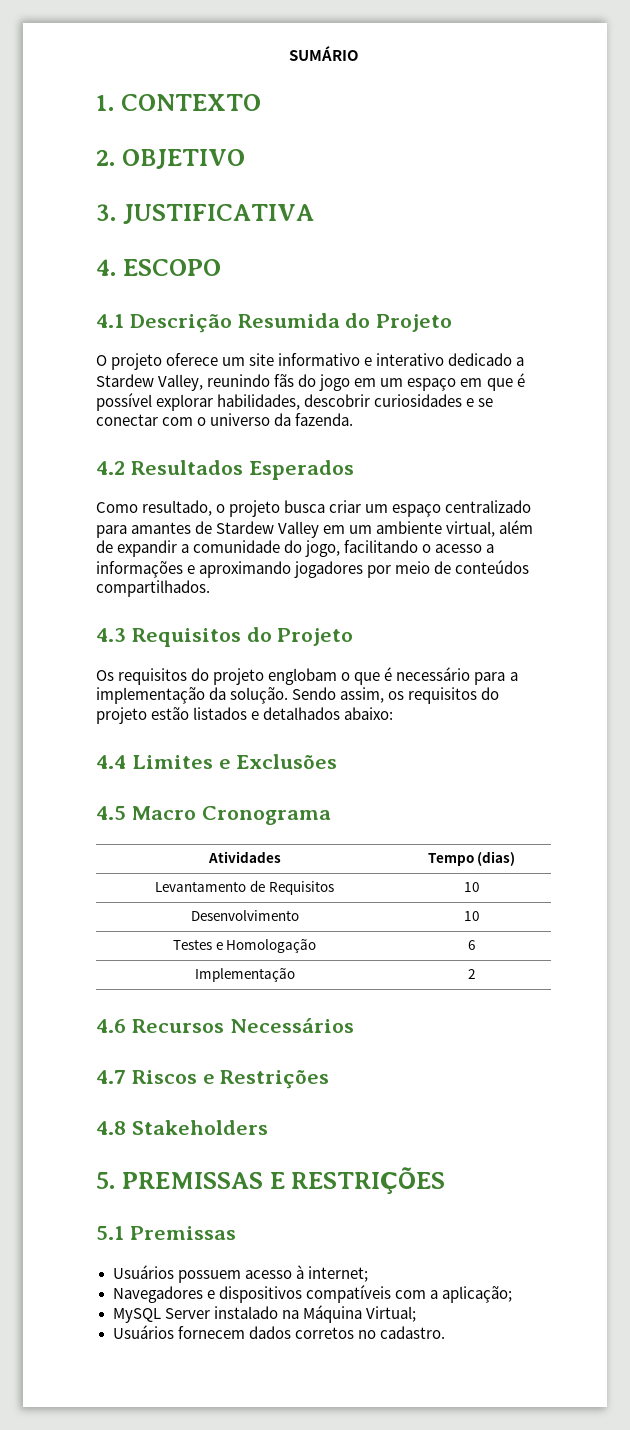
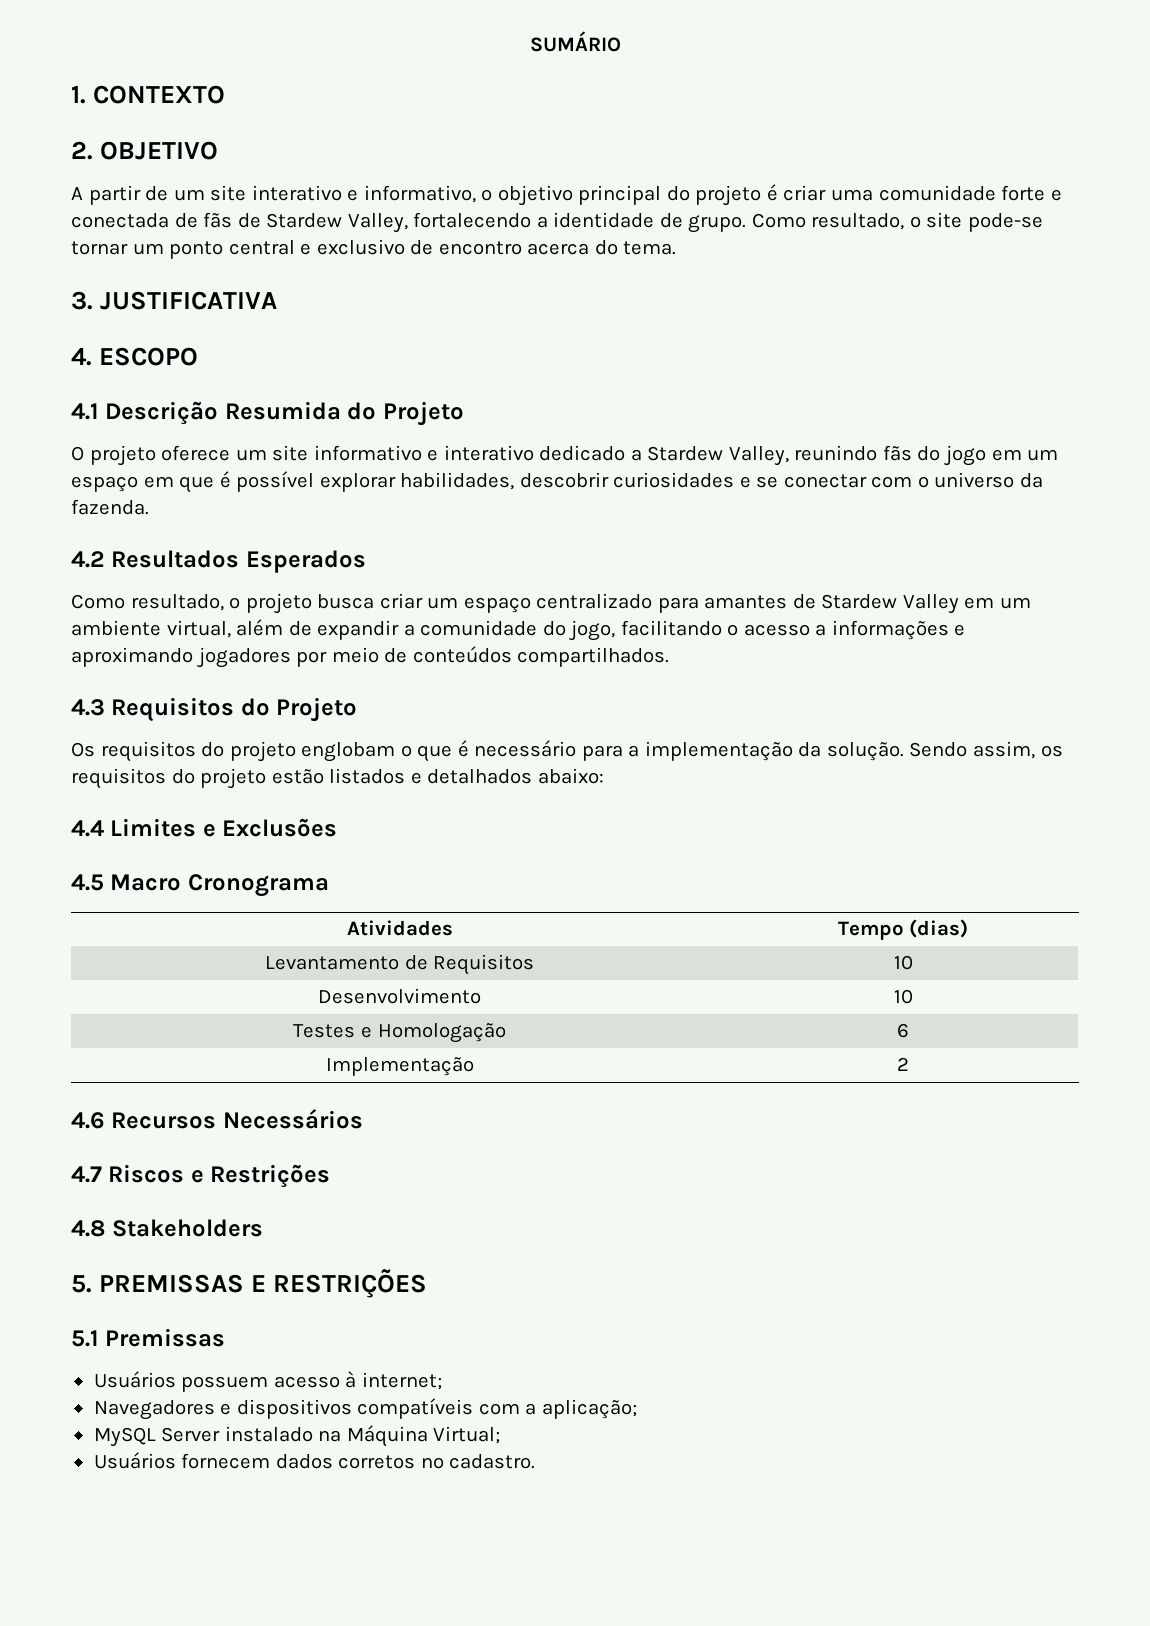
+ A partir de um site interativo e informativo, o objetivo principal do projeto é criar uma comunidade forte e conectada de fãs de Stardew Valley, fortalecendo a identidade de grupo. Como resultado, o site pode-se tornar um ponto central e exclusivo de encontro acerca do tema.

